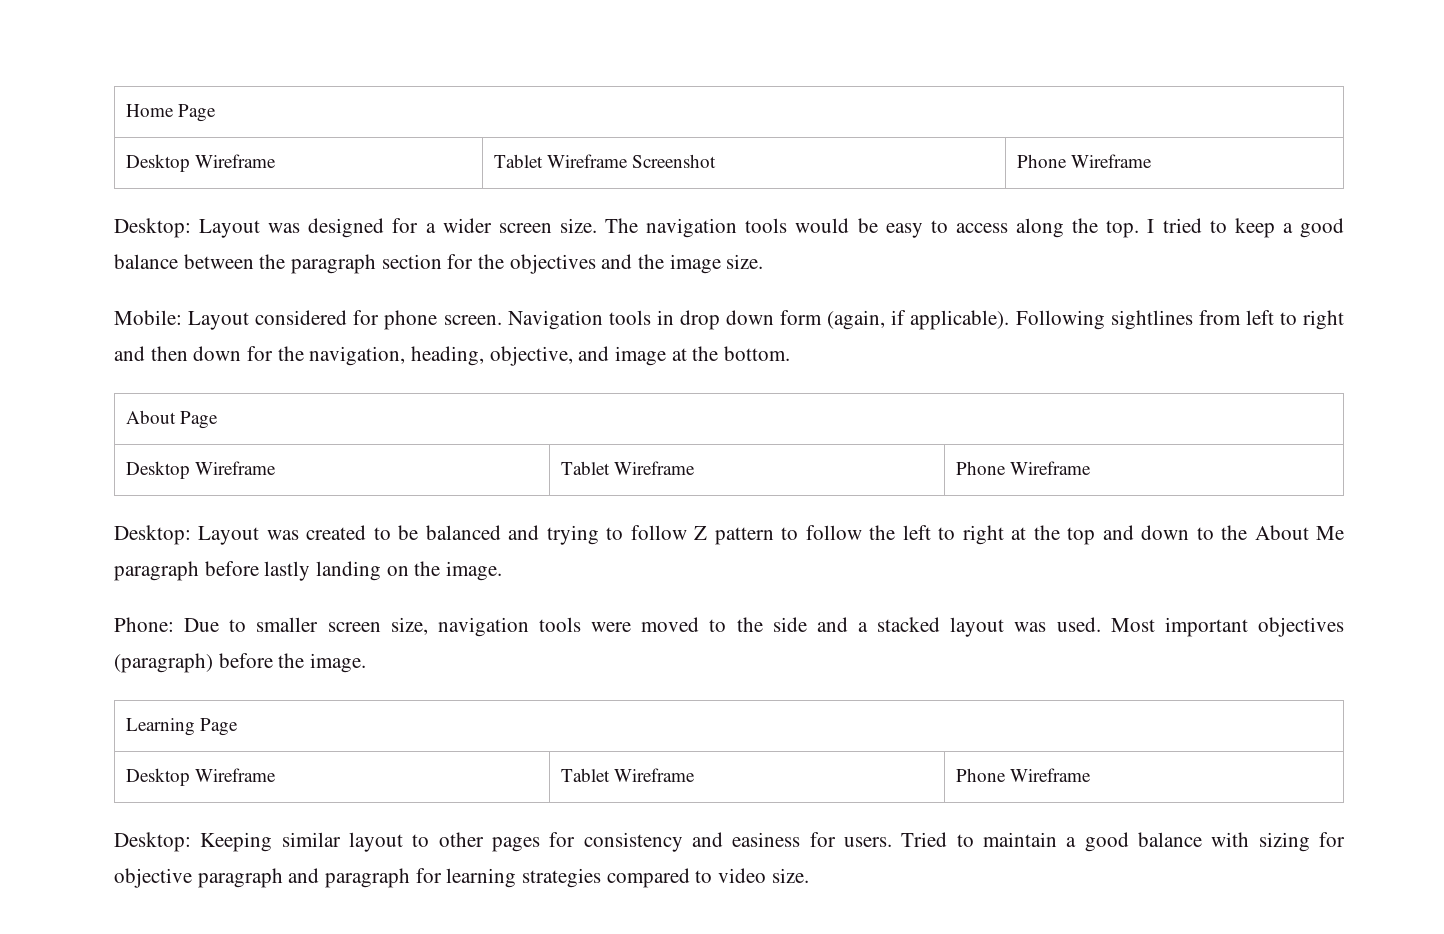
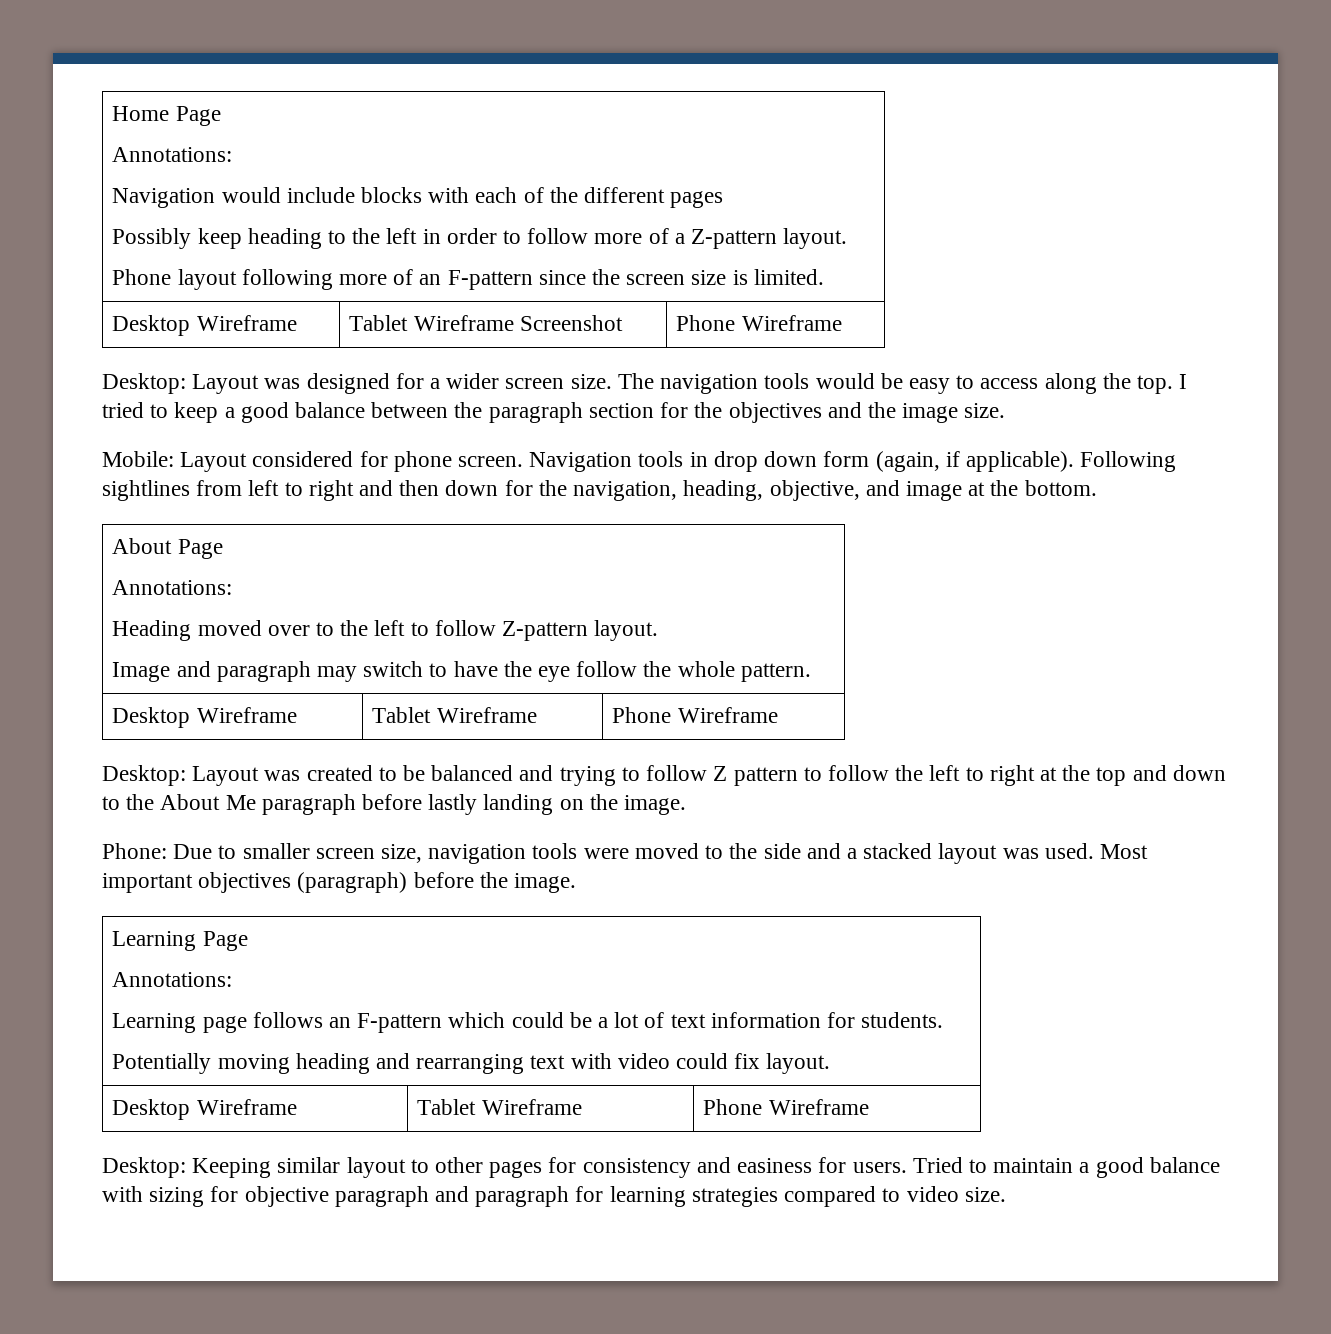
  Home Page
+ Annotations:
+ Navigation would include blocks with each of the different pages
+ Possibly keep heading to the left in order to follow more of a Z-pattern layout.
+ Phone layout following more of an F-pattern since the screen size is limited.
  About Page
+ Annotations:
+ Heading moved over to the left to follow Z-pattern layout.
+ Image and paragraph may switch to have the eye follow the whole pattern.
  Learning Page
+ Annotations:
+ Learning page follows an F-pattern which could be a lot of text information for students.
+ Potentially moving heading and rearranging text with video could fix layout.

